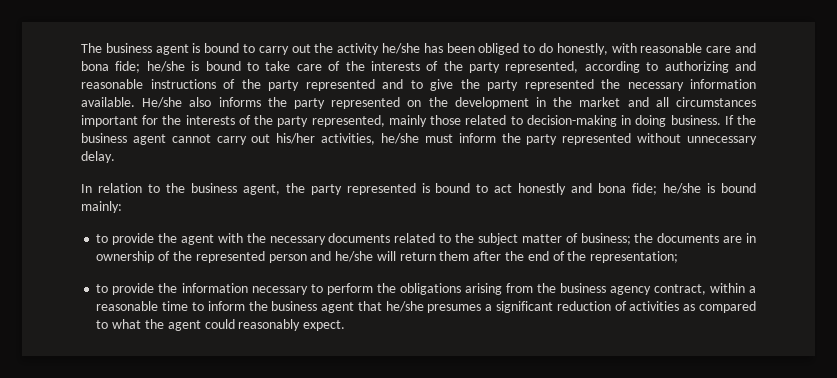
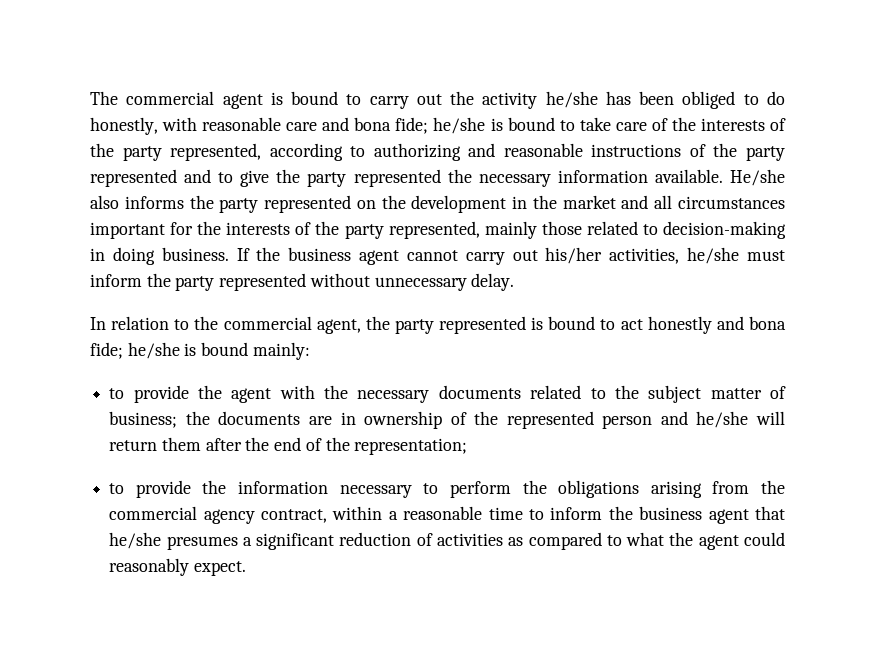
- The business agent is bound to carry out the activity he/she has been obliged to do honestly, with reasonable care and bona fide; he/she is bound to take care of the interests of the party represented, according to authorizing and reasonable instructions of the party represented and to give the party represented the necessary information available.
+ The commercial agent is bound to carry out the activity he/she has been obliged to do honestly, with reasonable care and bona fide; he/she is bound to take care of the interests of the party represented, according to authorizing and reasonable instructions of the party represented and to give the party represented the necessary information available.
- In relation to the business agent, the party represented is bound to act honestly and bona fide; he/she is bound mainly:
+ In relation to the commercial agent, the party represented is bound to act honestly and bona fide; he/she is bound mainly:
- to provide the information necessary to perform the obligations arising from the business agency contract, within a reasonable time to inform the business agent that he/she presumes a significant reduction of activities as compared to what the agent could reasonably expect.
+ to provide the information necessary to perform the obligations arising from the commercial agency contract, within a reasonable time to inform the business agent that he/she presumes a significant reduction of activities as compared to what the agent could reasonably expect.

